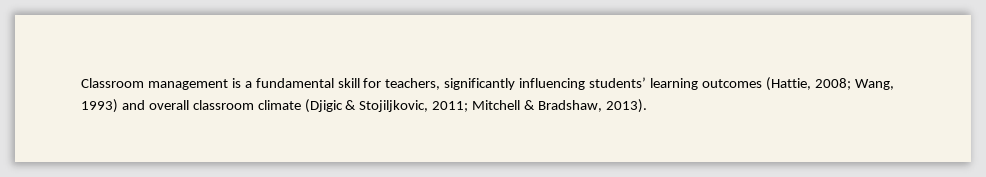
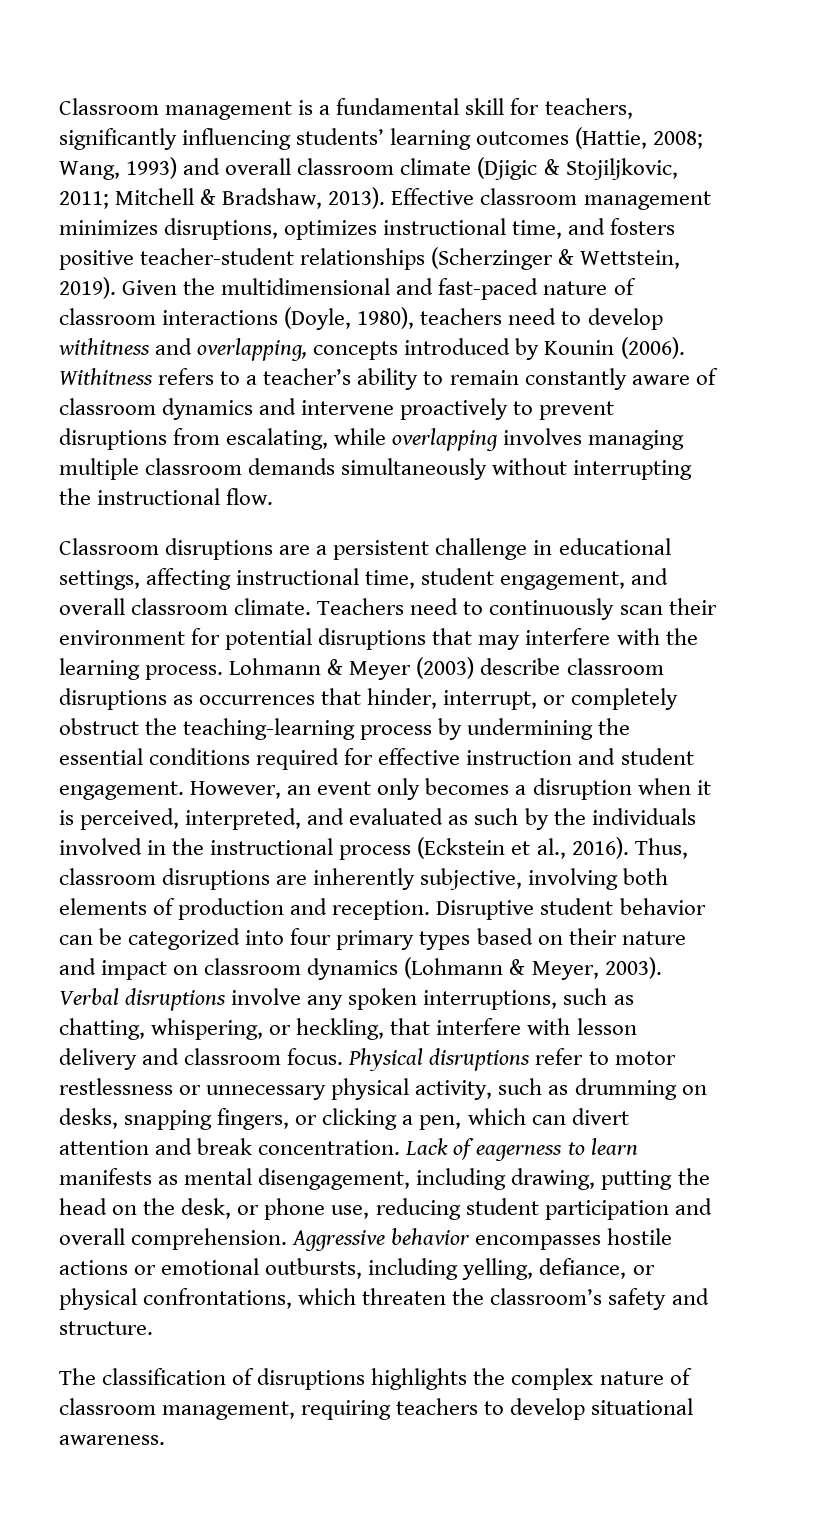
+ Effective classroom management minimizes disruptions, optimizes instructional time, and fosters positive teacher-student relationships (Scherzinger & Wettstein, 2019). Given the multidimensional and fast-paced nature of classroom interactions (Doyle, 1980), teachers need to develop withitness and overlapping, concepts introduced by Kounin (2006). Withitness refers to a teacher’s ability to remain constantly aware of classroom dynamics and intervene proactively to prevent disruptions from escalating, while overlapping involves managing multiple classroom demands simultaneously without interrupting the instructional flow.
+ Classroom disruptions are a persistent challenge in educational settings, affecting instructional time, student engagement, and overall classroom climate. Teachers need to continuously scan their environment for potential disruptions that may interfere with the learning process. Lohmann & Meyer (2003) describe classroom disruptions as occurrences that hinder, interrupt, or completely obstruct the teaching-learning process by undermining the essential conditions required for effective instruction and student engagement. However, an event only becomes a disruption when it is perceived, interpreted, and evaluated as such by the individuals involved in the instructional process (Eckstein et al., 2016). Thus, classroom disruptions are inherently subjective, involving both elements of production and reception. Disruptive student behavior can be categorized into four primary types based on their nature and impact on classroom dynamics (Lohmann & Meyer, 2003). Verbal disruptions involve any spoken interruptions, such as chatting, whispering, or heckling, that interfere with lesson delivery and classroom focus. Physical disruptions refer to motor restlessness or unnecessary physical activity, such as drumming on desks, snapping fingers, or clicking a pen, which can divert attention and break concentration. Lack of eagerness to learn manifests as mental disengagement, including drawing, putting the head on the desk, or phone use, reducing student participation and overall comprehension. Aggressive behavior encompasses hostile actions or emotional outbursts, including yelling, defiance, or physical confrontations, which threaten the classroom’s safety and structure.
+ The classification of disruptions highlights the complex nature of classroom management, requiring teachers to develop situational awareness.

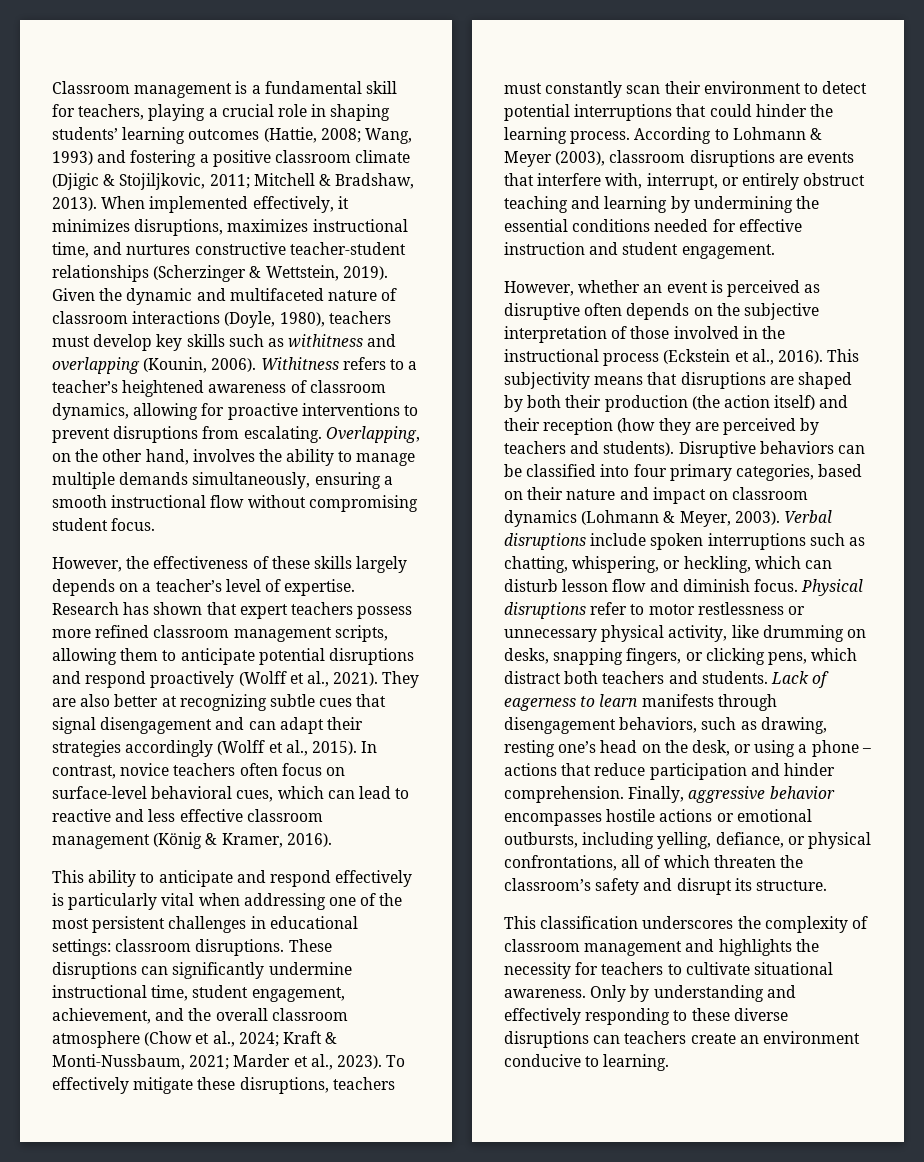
- Classroom management is a fundamental skill for teachers, significantly influencing students’ learning outcomes (Hattie, 2008; Wang, 1993) and overall classroom climate (Djigic & Stojiljkovic, 2011; Mitchell & Bradshaw, 2013).
+ Classroom management is a fundamental skill for teachers, playing a crucial role in shaping students’ learning outcomes (Hattie, 2008; Wang, 1993) and fostering a positive classroom climate (Djigic & Stojiljkovic, 2011; Mitchell & Bradshaw, 2013).
- Effective classroom management minimizes disruptions, optimizes instructional time, and fosters positive teacher-student relationships (Scherzinger & Wettstein, 2019).
+ When implemented effectively, it minimizes disruptions, maximizes instructional time, and nurtures constructive teacher-student relationships (Scherzinger & Wettstein, 2019).
- Given the multidimensional and fast-paced nature of classroom interactions (Doyle, 1980), teachers need to develop withitness and overlapping, concepts introduced by Kounin (2006).
+ Given the dynamic and multifaceted nature of classroom interactions (Doyle, 1980), teachers must develop key skills such as withitness and overlapping (Kounin, 2006).
- Withitness refers to a teacher’s ability to remain constantly aware of classroom dynamics and intervene proactively to prevent disruptions from escalating, while overlapping involves managing multiple classroom demands simultaneously without interrupting the instructional flow.
- Classroom disruptions are a persistent challenge in educational settings, affecting instructional time, student engagement, and overall classroom climate. Teachers need to continuously scan their environment for potential disruptions that may interfere with the learning process.
+ Withitness refers to a teacher’s heightened awareness of classroom dynamics, allowing for proactive interventions to prevent disruptions from escalating. Overlapping, on the other hand, involves the ability to manage multiple demands simultaneously, ensuring a smooth instructional flow without compromising student focus.
+ However, the effectiveness of these skills largely depends on a teacher’s level of expertise. Research has shown that expert teachers possess more refined classroom management scripts, allowing them to anticipate potential disruptions and respond proactively (Wolff et al., 2021). They are also better at recognizing subtle cues that signal disengagement and can adapt their strategies accordingly (Wolff et al., 2015). In contrast, novice teachers often focus on surface-level behavioral cues, which can lead to reactive and less effective classroom management (König & Kramer, 2016).
+ This ability to anticipate and respond effectively is particularly vital when addressing one of the most persistent challenges in educational settings: classroom disruptions. These disruptions can significantly undermine instructional time, student engagement, achievement, and the overall classroom atmosphere (Chow et al., 2024; Kraft & Monti-Nussbaum, 2021; Marder et al., 2023). To effectively mitigate these disruptions, teachers must constantly scan their environment to detect potential interruptions that could hinder the learning process.
- Lohmann & Meyer (2003) describe classroom disruptions as occurrences that hinder, interrupt, or completely obstruct the teaching-learning process by undermining the essential conditions required for effective instruction and student engagement. However, an event only becomes a disruption when it is perceived, interpreted, and evaluated as such by the individuals involved in the instructional process (Eckstein et al., 2016).
+ According to Lohmann & Meyer (2003), classroom disruptions are events that interfere with, interrupt, or entirely obstruct teaching and learning by undermining the essential conditions needed for effective instruction and student engagement.
+ However, whether an event is perceived as disruptive often depends on the subjective interpretation of those involved in the instructional process (Eckstein et al., 2016).
- Thus, classroom disruptions are inherently subjective, involving both elements of production and reception. Disruptive student behavior can be categorized into four primary types based on their nature and impact on classroom dynamics (Lohmann & Meyer, 2003).
+ This subjectivity means that disruptions are shaped by both their production (the action itself) and their reception (how they are perceived by teachers and students). Disruptive behaviors can be classified into four primary categories, based on their nature and impact on classroom dynamics (Lohmann & Meyer, 2003).
- Verbal disruptions involve any spoken interruptions, such as chatting, whispering, or heckling, that interfere with lesson delivery and classroom focus.
+ Verbal disruptions include spoken interruptions such as chatting, whispering, or heckling, which can disturb lesson flow and diminish focus.
- Physical disruptions refer to motor restlessness or unnecessary physical activity, such as drumming on desks, snapping fingers, or clicking a pen, which can divert attention and break concentration.
+ Physical disruptions refer to motor restlessness or unnecessary physical activity, like drumming on desks, snapping fingers, or clicking pens, which distract both teachers and students.
- Lack of eagerness to learn manifests as mental disengagement, including drawing, putting the head on the desk, or phone use, reducing student participation and overall comprehension. Aggressive behavior encompasses hostile actions or emotional outbursts, including yelling, defiance, or physical confrontations, which threaten the classroom’s safety and structure.
+ Lack of eagerness to learn manifests through disengagement behaviors, such as drawing, resting one’s head on the desk, or using a phone – actions that reduce participation and hinder comprehension. Finally, aggressive behavior encompasses hostile actions or emotional outbursts, including yelling, defiance, or physical confrontations, all of which threaten the classroom’s safety and disrupt its structure.
- The classification of disruptions highlights the complex nature of classroom management, requiring teachers to develop situational awareness.
+ This classification underscores the complexity of classroom management and highlights the necessity for teachers to cultivate situational awareness.
+ Only by understanding and effectively responding to these diverse disruptions can teachers create an environment conducive to learning.

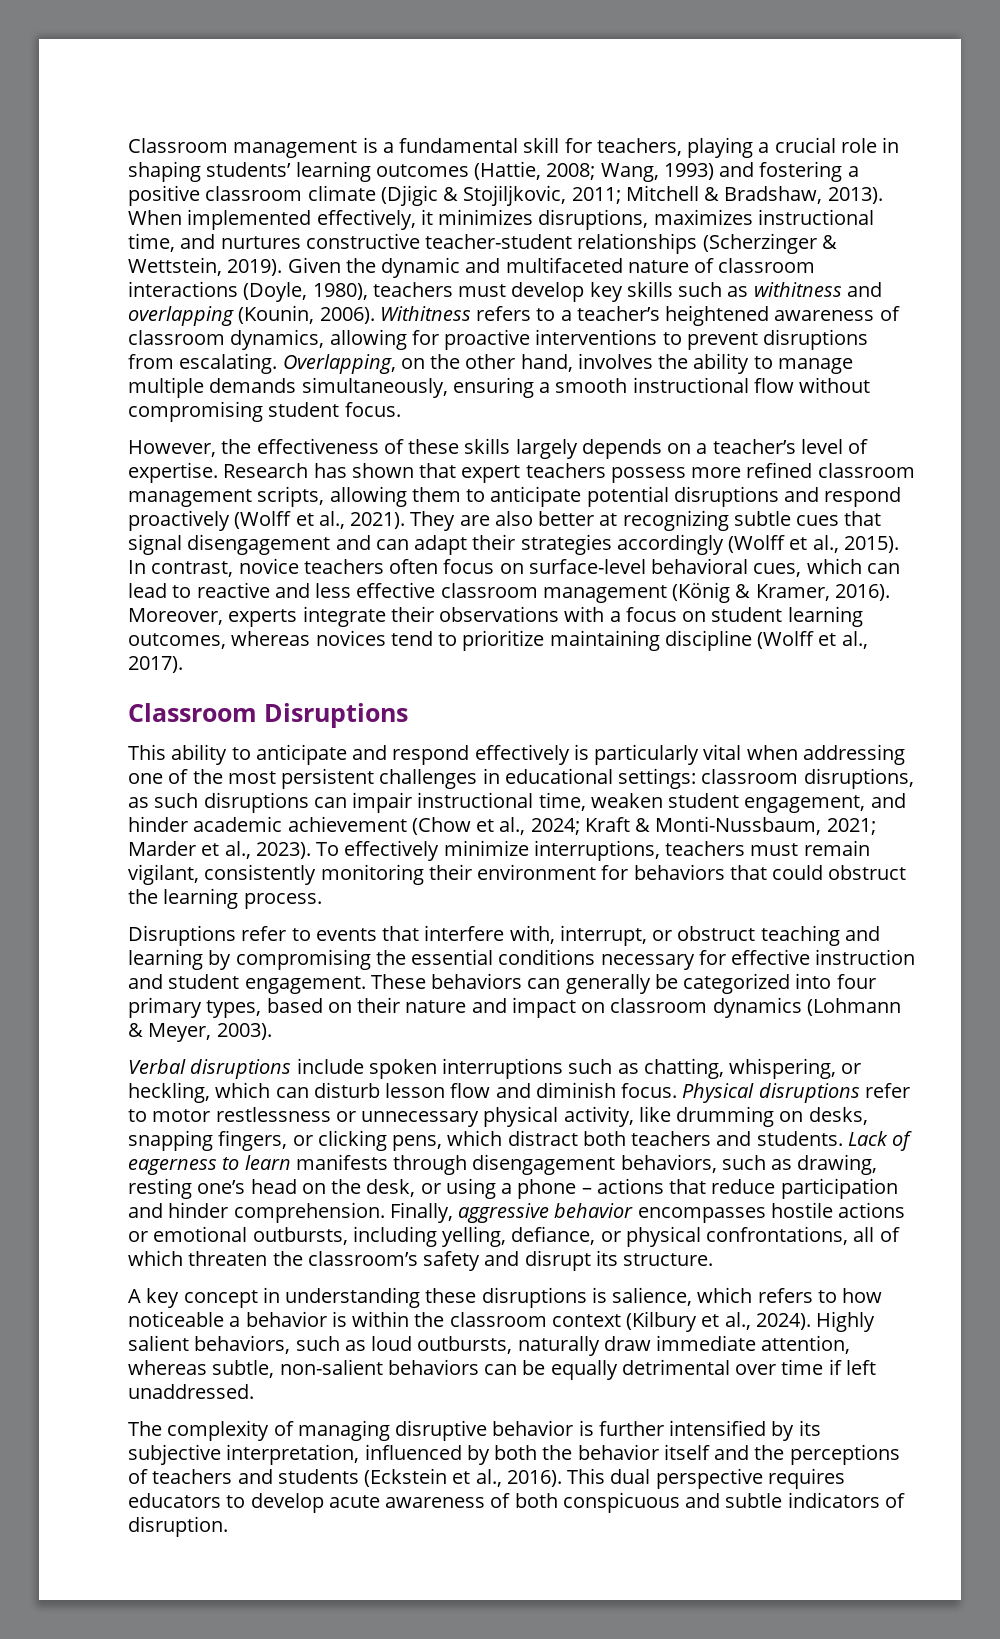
+ Moreover, experts integrate their observations with a focus on student learning outcomes, whereas novices tend to prioritize maintaining discipline (Wolff et al., 2017).
+ Classroom Disruptions
- This ability to anticipate and respond effectively is particularly vital when addressing one of the most persistent challenges in educational settings: classroom disruptions. These disruptions can significantly undermine instructional time, student engagement, achievement, and the overall classroom atmosphere (Chow et al., 2024; Kraft & Monti-Nussbaum, 2021; Marder et al., 2023).
+ This ability to anticipate and respond effectively is particularly vital when addressing one of the most persistent challenges in educational settings: classroom disruptions, as such disruptions can impair instructional time, weaken student engagement, and hinder academic achievement (Chow et al., 2024; Kraft & Monti-Nussbaum, 2021; Marder et al., 2023).
- To effectively mitigate these disruptions, teachers must constantly scan their environment to detect potential interruptions that could hinder the learning process. According to Lohmann & Meyer (2003), classroom disruptions are events that interfere with, interrupt, or entirely obstruct teaching and learning by undermining the essential conditions needed for effective instruction and student engagement.
- However, whether an event is perceived as disruptive often depends on the subjective interpretation of those involved in the instructional process (Eckstein et al., 2016). This subjectivity means that disruptions are shaped by both their production (the action itself) and their reception (how they are perceived by teachers and students). Disruptive behaviors can be classified into four primary categories, based on their nature and impact on classroom dynamics (Lohmann & Meyer, 2003). Verbal disruptions include spoken interruptions such as chatting, whispering, or heckling, which can disturb lesson flow and diminish focus.
+ To effectively minimize interruptions, teachers must remain vigilant, consistently monitoring their environment for behaviors that could obstruct the learning process.
+ Disruptions refer to events that interfere with, interrupt, or obstruct teaching and learning by compromising the essential conditions necessary for effective instruction and student engagement. These behaviors can generally be categorized into four primary types, based on their nature and impact on classroom dynamics (Lohmann & Meyer, 2003).
+ Verbal disruptions include spoken interruptions such as chatting, whispering, or heckling, which can disturb lesson flow and diminish focus.
- This classification underscores the complexity of classroom management and highlights the necessity for teachers to cultivate situational awareness. Only by understanding and effectively responding to these diverse disruptions can teachers create an environment conducive to learning.
+ A key concept in understanding these disruptions is salience, which refers to how noticeable a behavior is within the classroom context (Kilbury et al., 2024). Highly salient behaviors, such as loud outbursts, naturally draw immediate attention, whereas subtle, non-salient behaviors can be equally detrimental over time if left unaddressed.
+ The complexity of managing disruptive behavior is further intensified by its subjective interpretation, influenced by both the behavior itself and the perceptions of teachers and students (Eckstein et al., 2016). This dual perspective requires educators to develop acute awareness of both conspicuous and subtle indicators of disruption.

